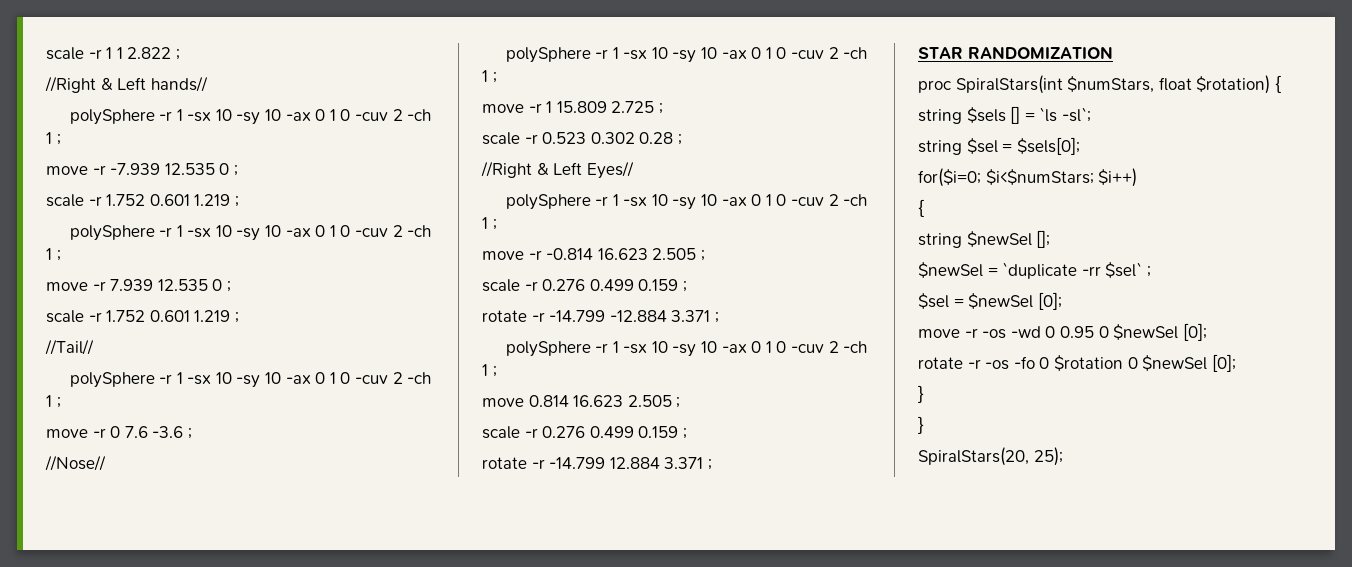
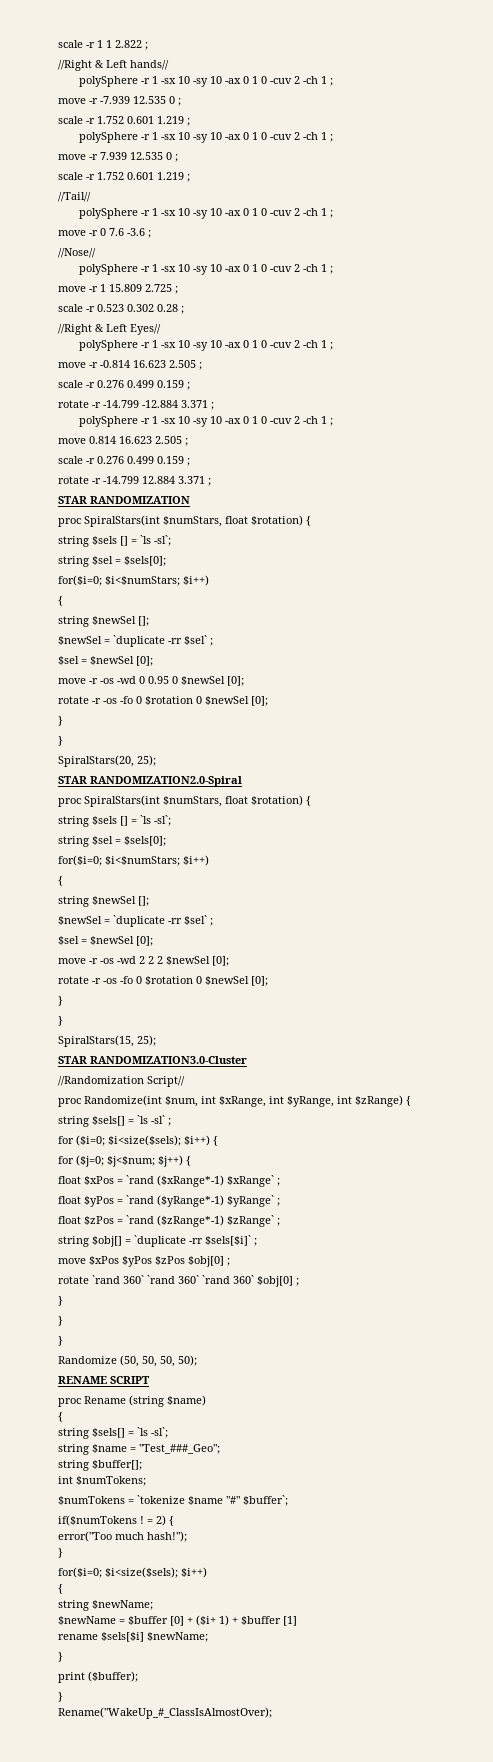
+ STAR RANDOMIZATION2.0-Spiral
+ proc SpiralStars(int $numStars, float $rotation) {
+ string $sels [] = `ls -sl`;
+ string $sel = $sels[0];
+ for($i=0; $i<$numStars; $i++)
+ {
+ string $newSel [];
+ $newSel = `duplicate -rr $sel` ;
+ $sel = $newSel [0];
+ move -r -os -wd 2 2 2 $newSel [0];
+ rotate -r -os -fo 0 $rotation 0 $newSel [0];
+ }
+ }
+ SpiralStars(15, 25);
+ STAR RANDOMIZATION3.0-Cluster
+ //Randomization Script//
+ proc Randomize(int $num, int $xRange, int $yRange, int $zRange) {
+ string $sels[] = `ls -sl` ;
+ for ($i=0; $i<size($sels); $i++) {
+ for ($j=0; $j<$num; $j++) {
+ float $xPos = `rand ($xRange*-1) $xRange` ;
+ float $yPos = `rand ($yRange*-1) $yRange` ;
+ float $zPos = `rand ($zRange*-1) $zRange` ;
+ string $obj[] = `duplicate -rr $sels[$i]` ;
+ move $xPos $yPos $zPos $obj[0] ;
+ rotate `rand 360` `rand 360` `rand 360` $obj[0] ;
+ }
+ }
+ }
+ Randomize (50, 50, 50, 50);
+ RENAME SCRIPT
+ proc Rename (string $name)
+ {
+ string $sels[] = `ls -sl`;
+ string $name = "Test_###_Geo";
+ string $buffer[];
+ int $numTokens;
+ $numTokens = `tokenize $name "#" $buffer`;
+ if($numTokens ! = 2) {
+ error("Too much hash!");
+ }
+ for($i=0; $i<size($sels); $i++)
+ {
+ string $newName;
+ $newName = $buffer [0] + ($i+ 1) + $buffer [1]
+ rename $sels[$i] $newName;
+ }
+ print ($buffer);
+ }
+ Rename("WakeUp_#_ClassIsAlmostOver);

